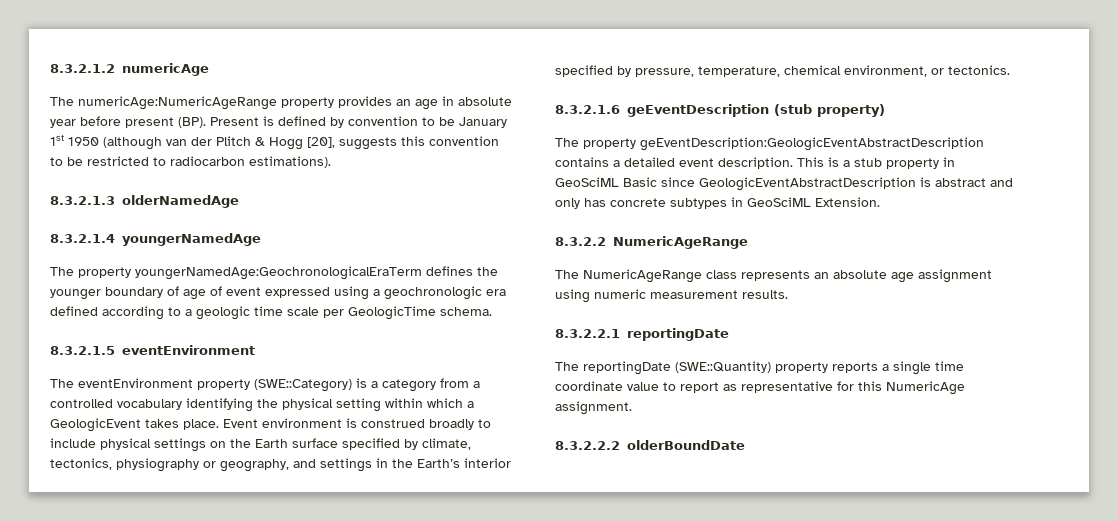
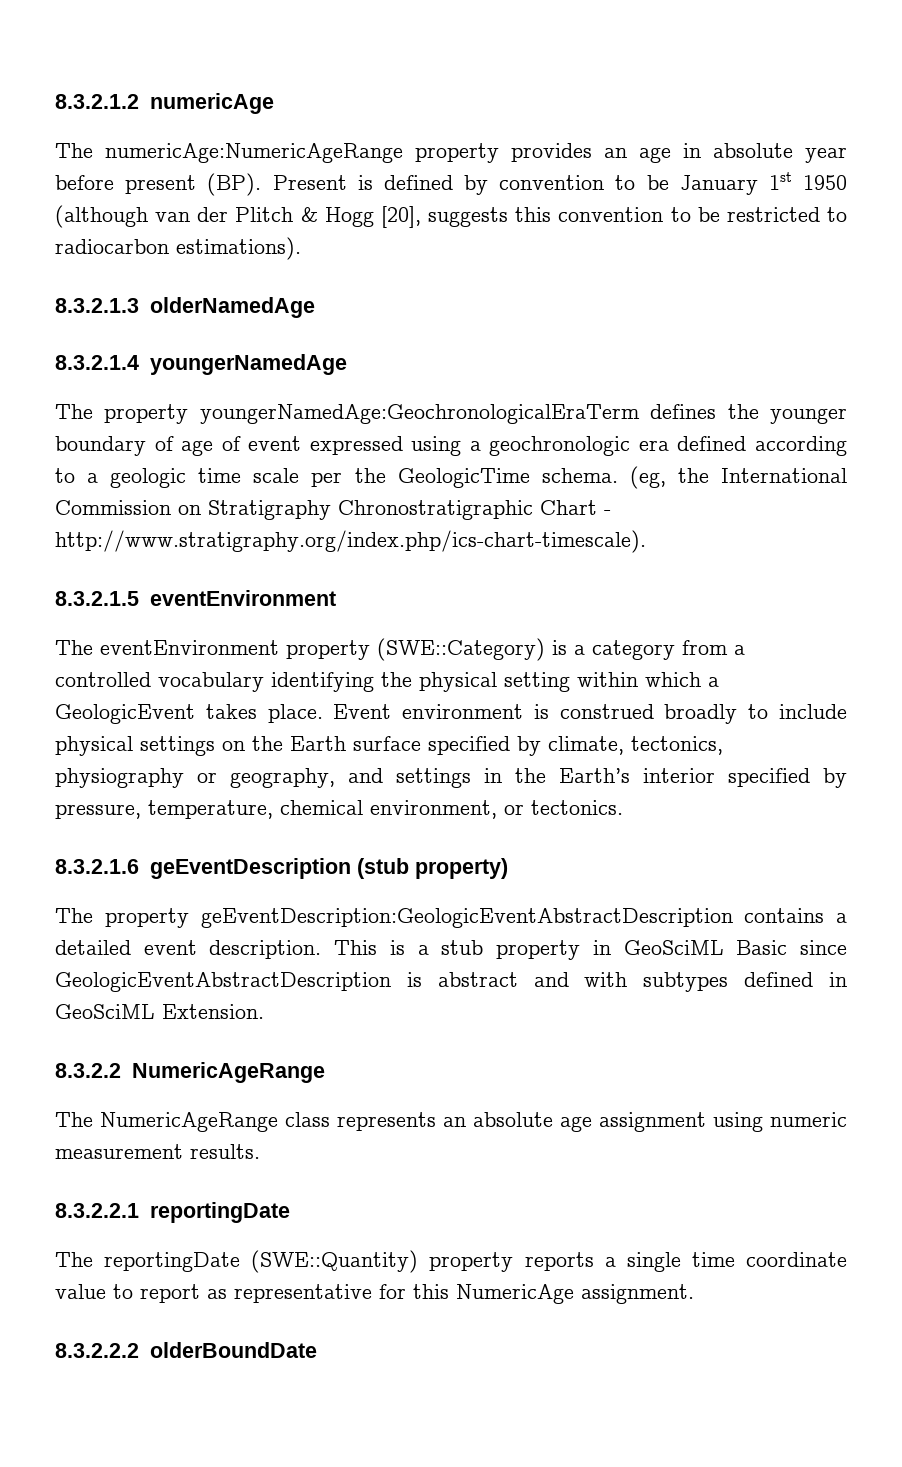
- The property youngerNamedAge:GeochronologicalEraTerm defines the younger boundary of age of event expressed using a geochronologic era defined according to a geologic time scale per GeologicTime schema.
+ The property youngerNamedAge:GeochronologicalEraTerm defines the younger boundary of age of event expressed using a geochronologic era defined according to a geologic time scale per the GeologicTime schema. (eg, the International Commission on Stratigraphy Chronostratigraphic Chart - http://www.stratigraphy.org/index.php/ics-chart-timescale).
- This is a stub property in GeoSciML Basic since GeologicEventAbstractDescription is abstract and only has concrete subtypes in GeoSciML Extension.
+ This is a stub property in GeoSciML Basic since GeologicEventAbstractDescription is abstract and with subtypes defined in GeoSciML Extension.

